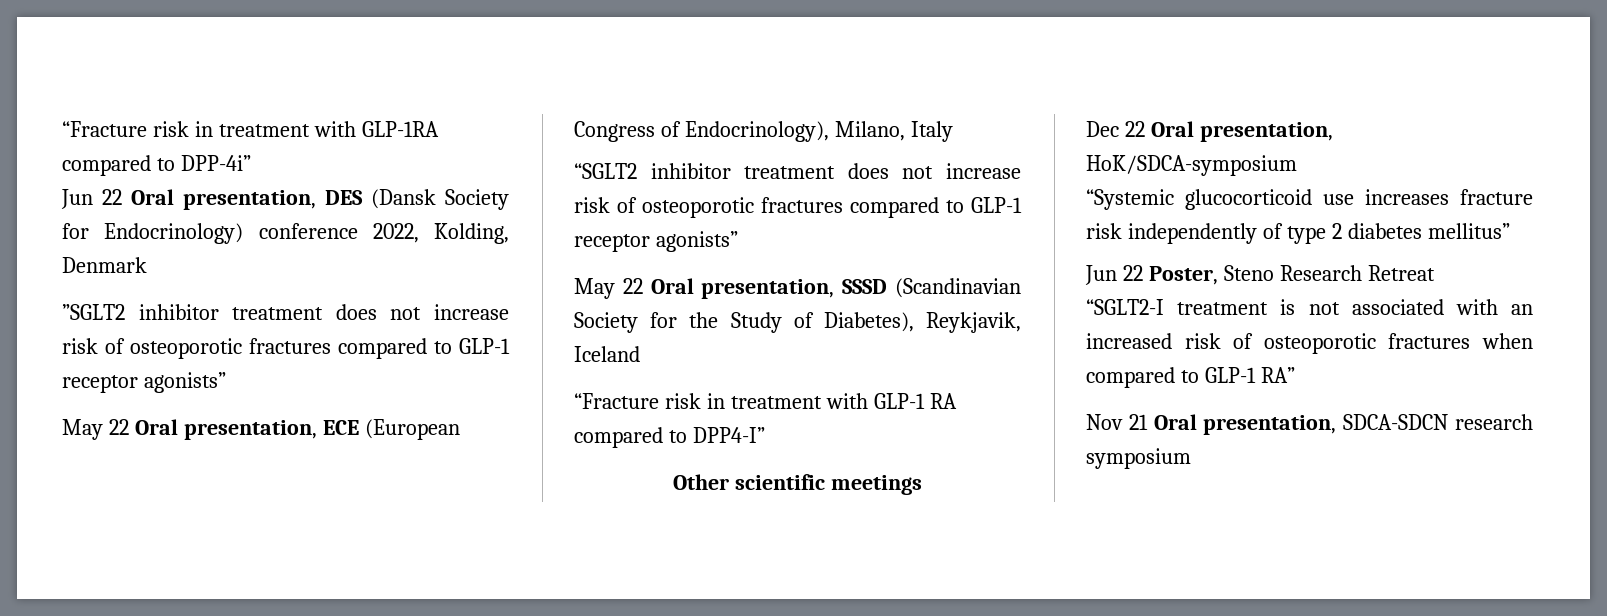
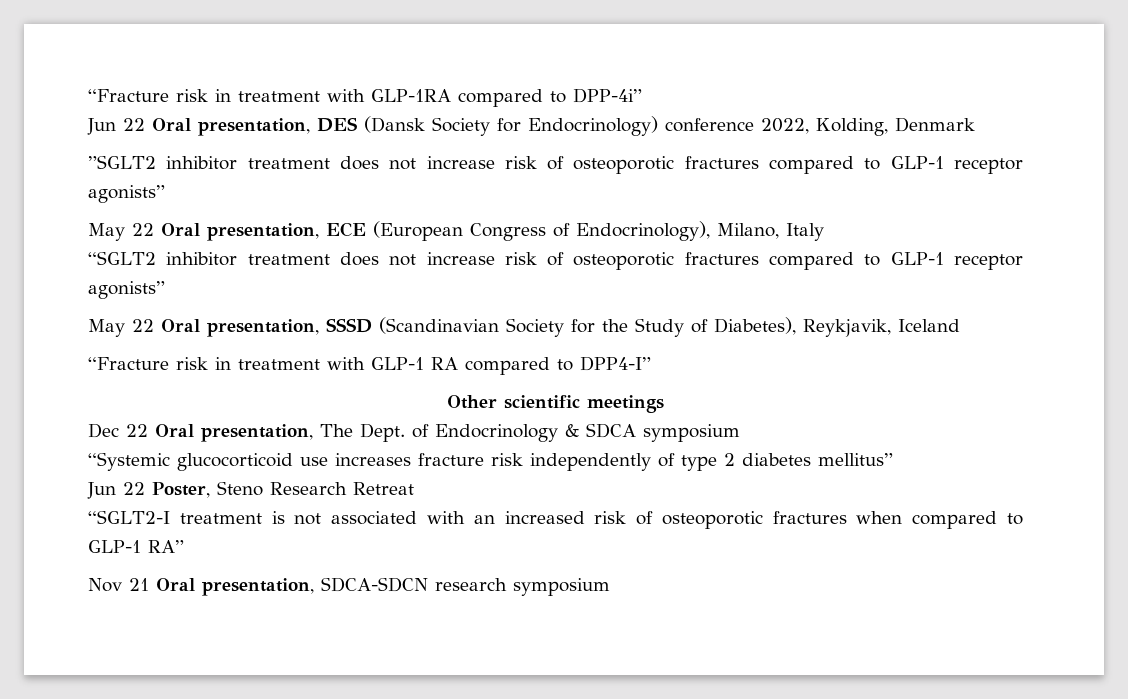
- Dec 22 Oral presentation, HoK/SDCA-symposium
+ Dec 22 Oral presentation, The Dept. of Endocrinology & SDCA symposium

